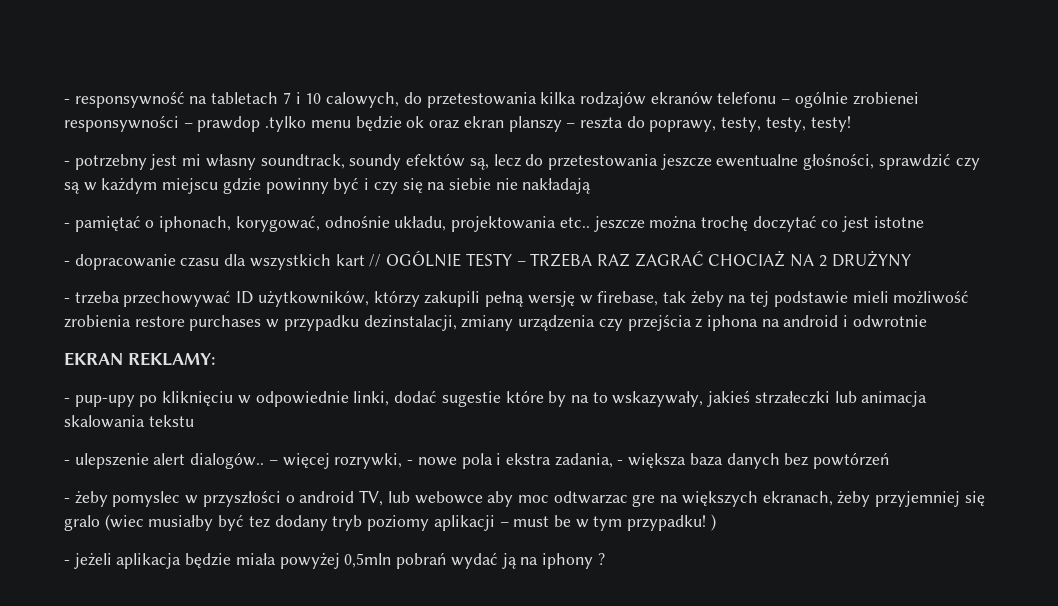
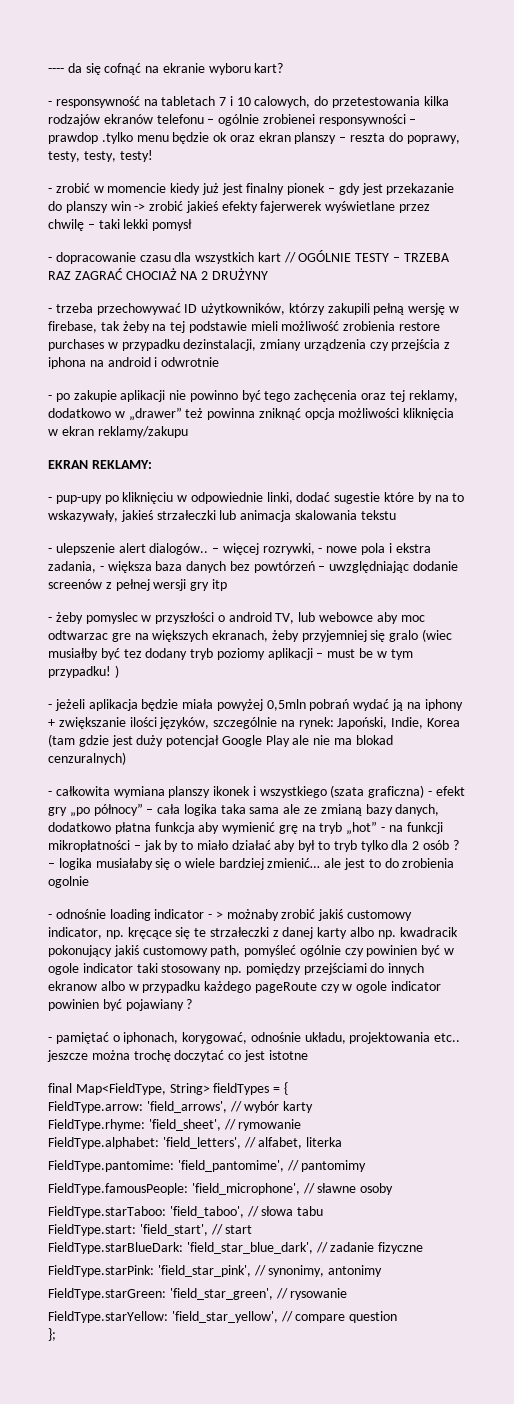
+ ---- da się cofnąć na ekranie wyboru kart?
- - potrzebny jest mi własny soundtrack, soundy efektów są, lecz do przetestowania jeszcze ewentualne głośności, sprawdzić czy są w każdym miejscu gdzie powinny być i czy się na siebie nie nakładają
- - pamiętać o iphonach, korygować, odnośnie układu, projektowania etc.. jeszcze można trochę doczytać co jest istotne
+ - zrobić w momencie kiedy już jest finalny pionek – gdy jest przekazanie do planszy win -> zrobić jakieś efekty fajerwerek wyświetlane przez chwilę – taki lekki pomysł
+ - po zakupie aplikacji nie powinno być tego zachęcenia oraz tej reklamy, dodatkowo w „drawer” też powinna zniknąć opcja możliwości kliknięcia w ekran reklamy/zakupu
- – więcej rozrywki, - nowe pola i ekstra zadania, - większa baza danych bez powtórzeń
+ – więcej rozrywki, - nowe pola i ekstra zadania, - większa baza danych bez powtórzeń – uwzględniając dodanie screenów z pełnej wersji gry itp
- - jeżeli aplikacja będzie miała powyżej 0,5mln pobrań wydać ją na iphony ?
+ - jeżeli aplikacja będzie miała powyżej 0,5mln pobrań wydać ją na iphony + zwiększanie ilości języków, szczególnie na rynek: Japoński, Indie, Korea (tam gdzie jest duży potencjał Google Play ale nie ma blokad cenzuralnych)
+ - całkowita wymiana planszy ikonek i wszystkiego (szata graficzna) - efekt gry „po północy” – cała logika taka sama ale ze zmianą bazy danych, dodatkowo płatna funkcja aby wymienić grę na tryb „hot” - na funkcji mikropłatności – jak by to miało działać aby był to tryb tylko dla 2 osób ? – logika musiałaby się o wiele bardziej zmienić… ale jest to do zrobienia ogolnie
+ - odnośnie loading indicator - > możnaby zrobić jakiś customowy indicator, np. kręcące się te strzałeczki z danej karty albo np. kwadracik pokonujący jakiś customowy path, pomyśleć ogólnie czy powinien być w ogole indicator taki stosowany np. pomiędzy przejściami do innych ekranow albo w przypadku każdego pageRoute czy w ogole indicator powinien być pojawiany ?
+ - pamiętać o iphonach, korygować, odnośnie układu, projektowania etc.. jeszcze można trochę doczytać co jest istotne
+ final Map<FieldType, String> fieldTypes = {
+ FieldType.arrow: 'field_arrows', // wybór karty
+ FieldType.rhyme: 'field_sheet', // rymowanie
+ FieldType.alphabet: 'field_letters', // alfabet, literka
+ FieldType.pantomime: 'field_pantomime', // pantomimy
+ FieldType.famousPeople: 'field_microphone', // sławne osoby
+ FieldType.starTaboo: 'field_taboo', // słowa tabu
+ FieldType.start: 'field_start', // start
+ FieldType.starBlueDark: 'field_star_blue_dark', // zadanie fizyczne
+ FieldType.starPink: 'field_star_pink', // synonimy, antonimy
+ FieldType.starGreen: 'field_star_green', // rysowanie
+ FieldType.starYellow: 'field_star_yellow', // compare question
+ };

